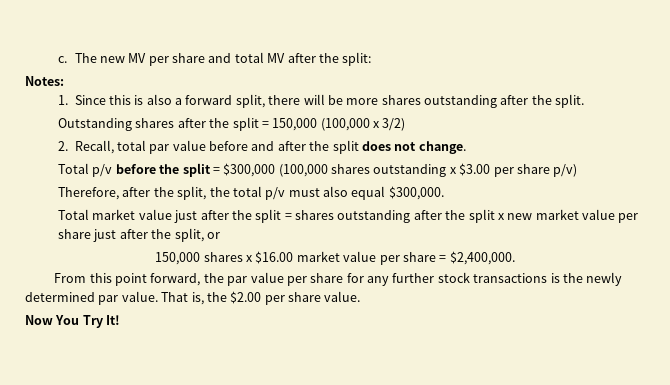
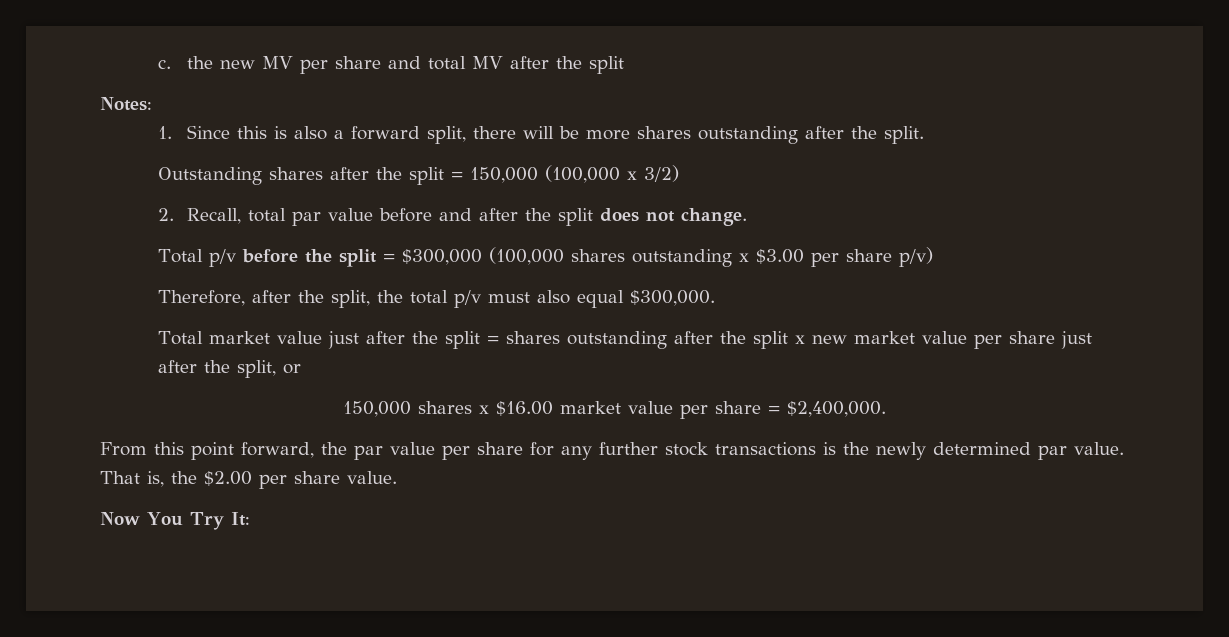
- c. The new MV per share and total MV after the split:
+ c. the new MV per share and total MV after the split
- Now You Try It!
+ Now You Try It:

